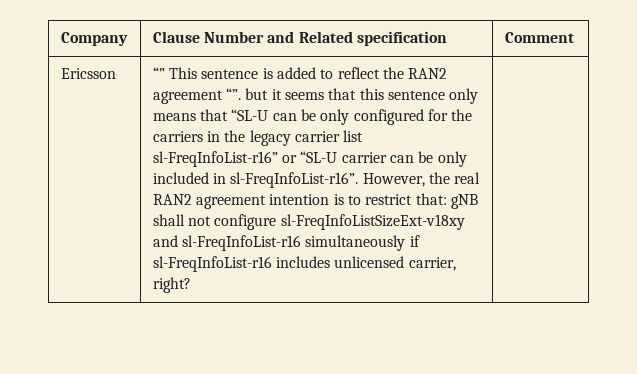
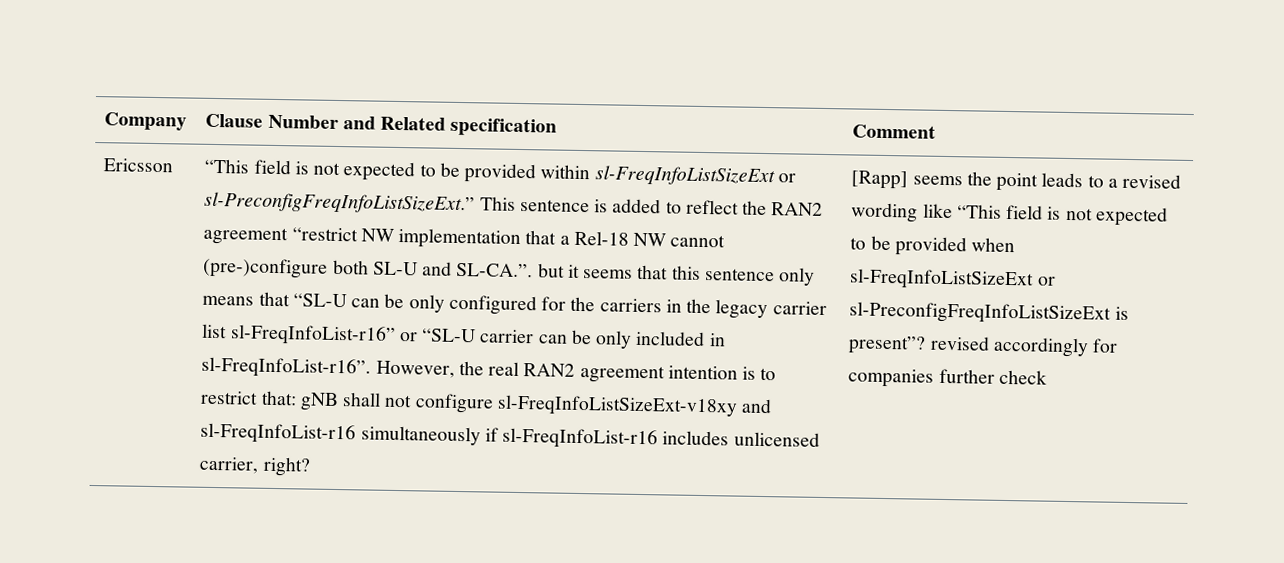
- “” This sentence is added to reflect the RAN2 agreement “”. but it seems that this sentence only means that “SL-U can be only configured for the carriers in the legacy carrier list sl-FreqInfoList-r16” or “SL-U carrier can be only included in sl-FreqInfoList-r16”.
+ “This field is not expected to be provided within sl-FreqInfoListSizeExt or sl-PreconfigFreqInfoListSizeExt.” This sentence is added to reflect the RAN2 agreement “restrict NW implementation that a Rel-18 NW cannot (pre-)configure both SL-U and SL-CA.”. but it seems that this sentence only means that “SL-U can be only configured for the carriers in the legacy carrier list sl-FreqInfoList-r16” or “SL-U carrier can be only included in sl-FreqInfoList-r16”.
+ [Rapp] seems the point leads to a revised wording like “This field is not expected to be provided when sl-FreqInfoListSizeExt or sl-PreconfigFreqInfoListSizeExt is present”? revised accordingly for companies further check

